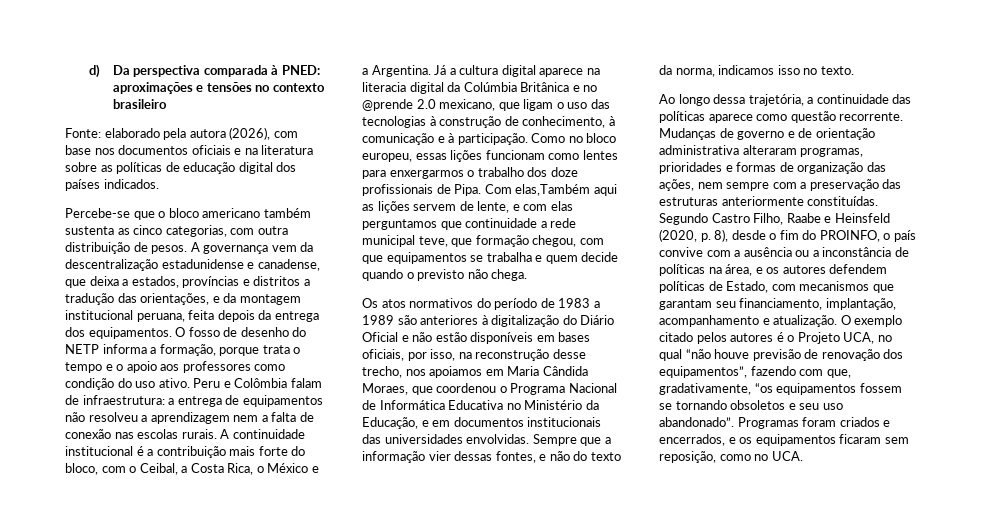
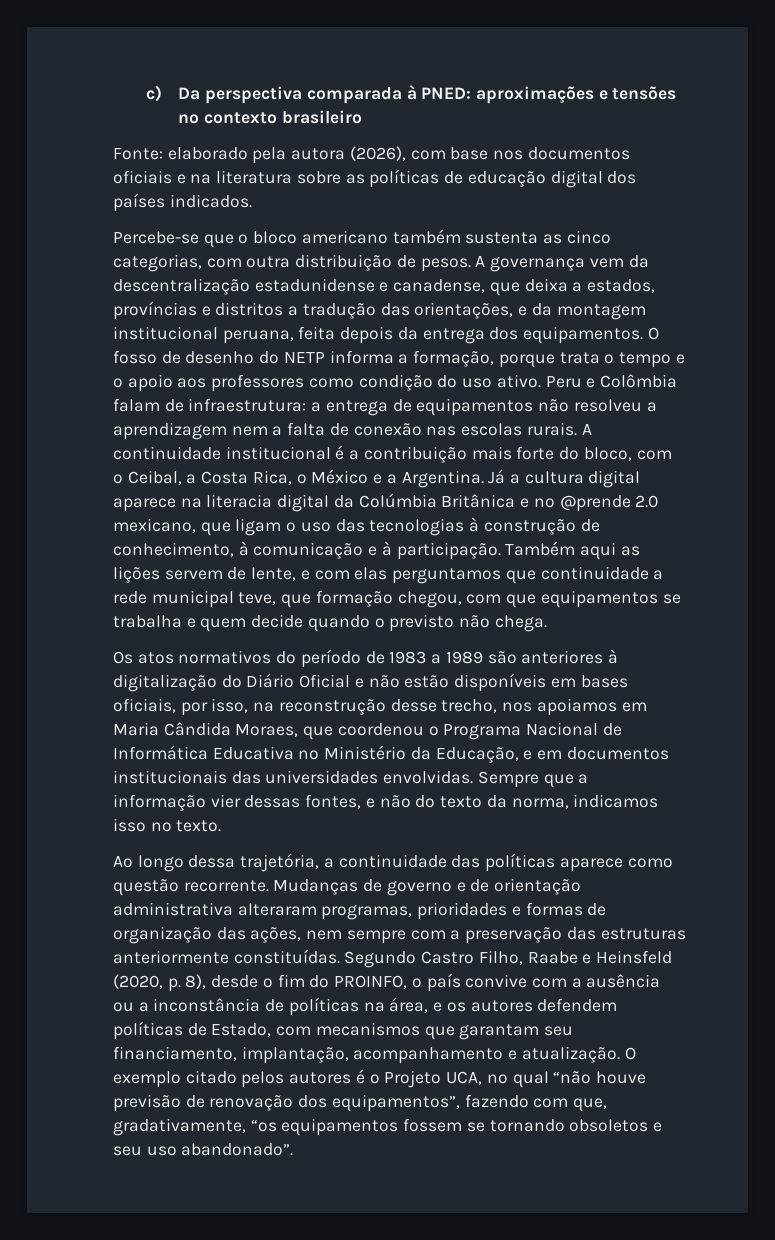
- d) Da perspectiva comparada à PNED: aproximações e tensões no contexto brasileiro
+ c) Da perspectiva comparada à PNED: aproximações e tensões no contexto brasileiro
- Como no bloco europeu, essas lições funcionam como lentes para enxergarmos o trabalho dos doze profissionais de Pipa. Com elas,Também aqui as lições servem de lente, e com elas perguntamos que continuidade a rede municipal teve, que formação chegou, com que equipamentos se trabalha e quem decide quando o previsto não chega.
+ Também aqui as lições servem de lente, e com elas perguntamos que continuidade a rede municipal teve, que formação chegou, com que equipamentos se trabalha e quem decide quando o previsto não chega.
- Programas foram criados e encerrados, e os equipamentos ficaram sem reposição, como no UCA.

